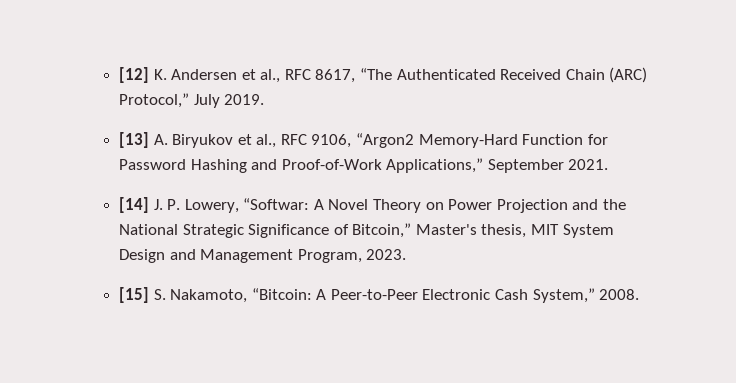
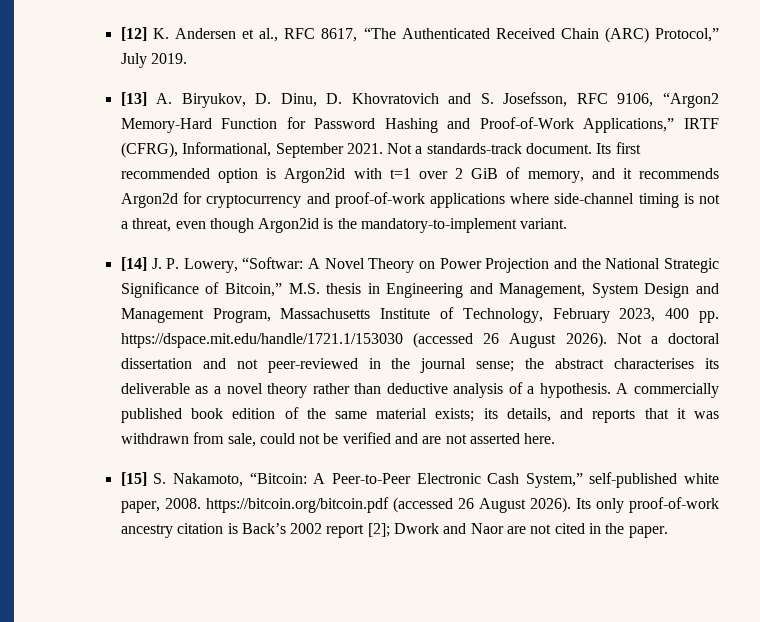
- [13] A. Biryukov et al., RFC 9106, “Argon2 Memory-Hard Function for Password Hashing and Proof-of-Work Applications,” September 2021.
+ [13] A. Biryukov, D. Dinu, D. Khovratovich and S. Josefsson, RFC 9106, “Argon2 Memory-Hard Function for Password Hashing and Proof-of-Work Applications,” IRTF (CFRG), Informational, September 2021. Not a standards-track document. Its first recommended option is Argon2id with t=1 over 2 GiB of memory, and it recommends Argon2d for cryptocurrency and proof-of-work applications where side-channel timing is not a threat, even though Argon2id is the mandatory-to-implement variant.
- [14] J. P. Lowery, “Softwar: A Novel Theory on Power Projection and the National Strategic Significance of Bitcoin,” Master's thesis, MIT System Design and Management Program, 2023.
+ [14] J. P. Lowery, “Softwar: A Novel Theory on Power Projection and the National Strategic Significance of Bitcoin,” M.S. thesis in Engineering and Management, System Design and Management Program, Massachusetts Institute of Technology, February 2023, 400 pp. https://dspace.mit.edu/handle/1721.1/153030 (accessed 26 August 2026). Not a doctoral dissertation and not peer-reviewed in the journal sense; the abstract characterises its deliverable as a novel theory rather than deductive analysis of a hypothesis. A commercially published book edition of the same material exists; its details, and reports that it was withdrawn from sale, could not be verified and are not asserted here.
- [15] S. Nakamoto, “Bitcoin: A Peer-to-Peer Electronic Cash System,” 2008.
+ [15] S. Nakamoto, “Bitcoin: A Peer-to-Peer Electronic Cash System,” self-published white paper, 2008. https://bitcoin.org/bitcoin.pdf (accessed 26 August 2026). Its only proof-of-work ancestry citation is Back’s 2002 report [2]; Dwork and Naor are not cited in the paper.

